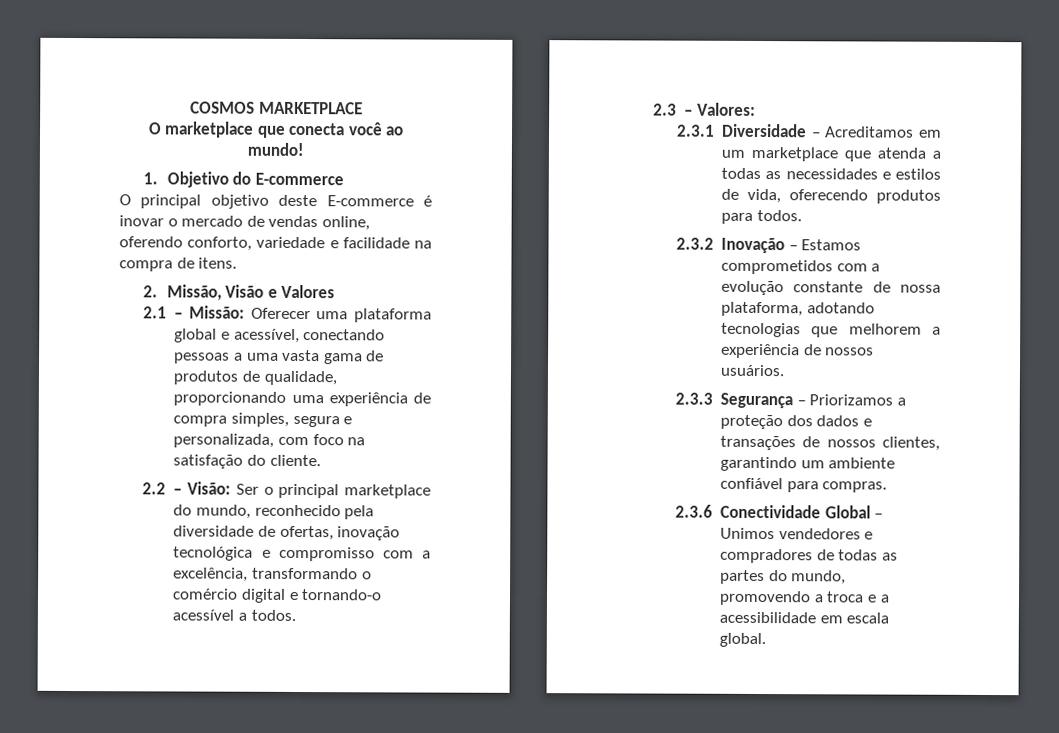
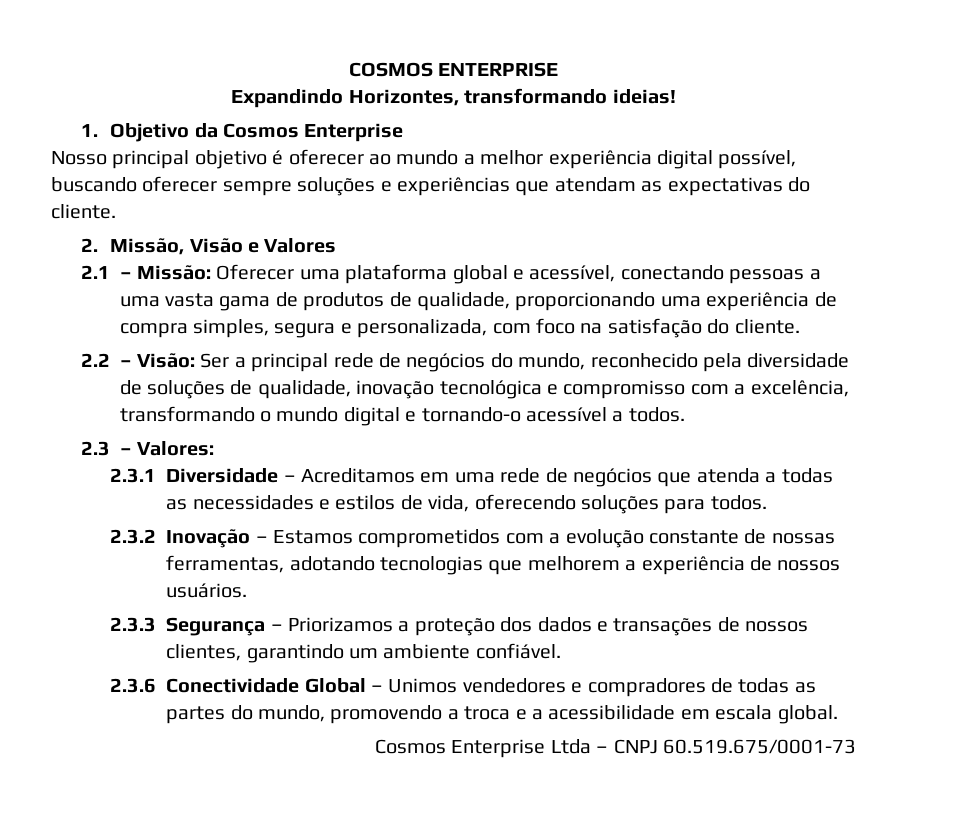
- COSMOS MARKETPLACE
- O marketplace que conecta você ao mundo!
- 1. Objetivo do E-commerce
- O principal objetivo deste E-commerce é inovar o mercado de vendas online, oferendo conforto, variedade e facilidade na compra de itens.
+ COSMOS ENTERPRISE
+ Expandindo Horizontes, transformando ideias!
+ 1. Objetivo da Cosmos Enterprise
+ Nosso principal objetivo é oferecer ao mundo a melhor experiência digital possível, buscando oferecer sempre soluções e experiências que atendam as expectativas do cliente.
- 2.2 – Visão: Ser o principal marketplace do mundo, reconhecido pela diversidade de ofertas, inovação tecnológica e compromisso com a excelência, transformando o comércio digital e tornando-o acessível a todos.
+ 2.2 – Visão: Ser a principal rede de negócios do mundo, reconhecido pela diversidade de soluções de qualidade, inovação tecnológica e compromisso com a excelência, transformando o mundo digital e tornando-o acessível a todos.
- 2.3.1 Diversidade – Acreditamos em um marketplace que atenda a todas as necessidades e estilos de vida, oferecendo produtos para todos.
+ 2.3.1 Diversidade – Acreditamos em uma rede de negócios que atenda a todas as necessidades e estilos de vida, oferecendo soluções para todos.
- 2.3.2 Inovação – Estamos comprometidos com a evolução constante de nossa plataforma, adotando tecnologias que melhorem a experiência de nossos usuários.
+ 2.3.2 Inovação – Estamos comprometidos com a evolução constante de nossas ferramentas, adotando tecnologias que melhorem a experiência de nossos usuários.
- 2.3.3 Segurança – Priorizamos a proteção dos dados e transações de nossos clientes, garantindo um ambiente confiável para compras.
+ 2.3.3 Segurança – Priorizamos a proteção dos dados e transações de nossos clientes, garantindo um ambiente confiável.
+ Cosmos Enterprise Ltda – CNPJ 60.519.675/0001-73

